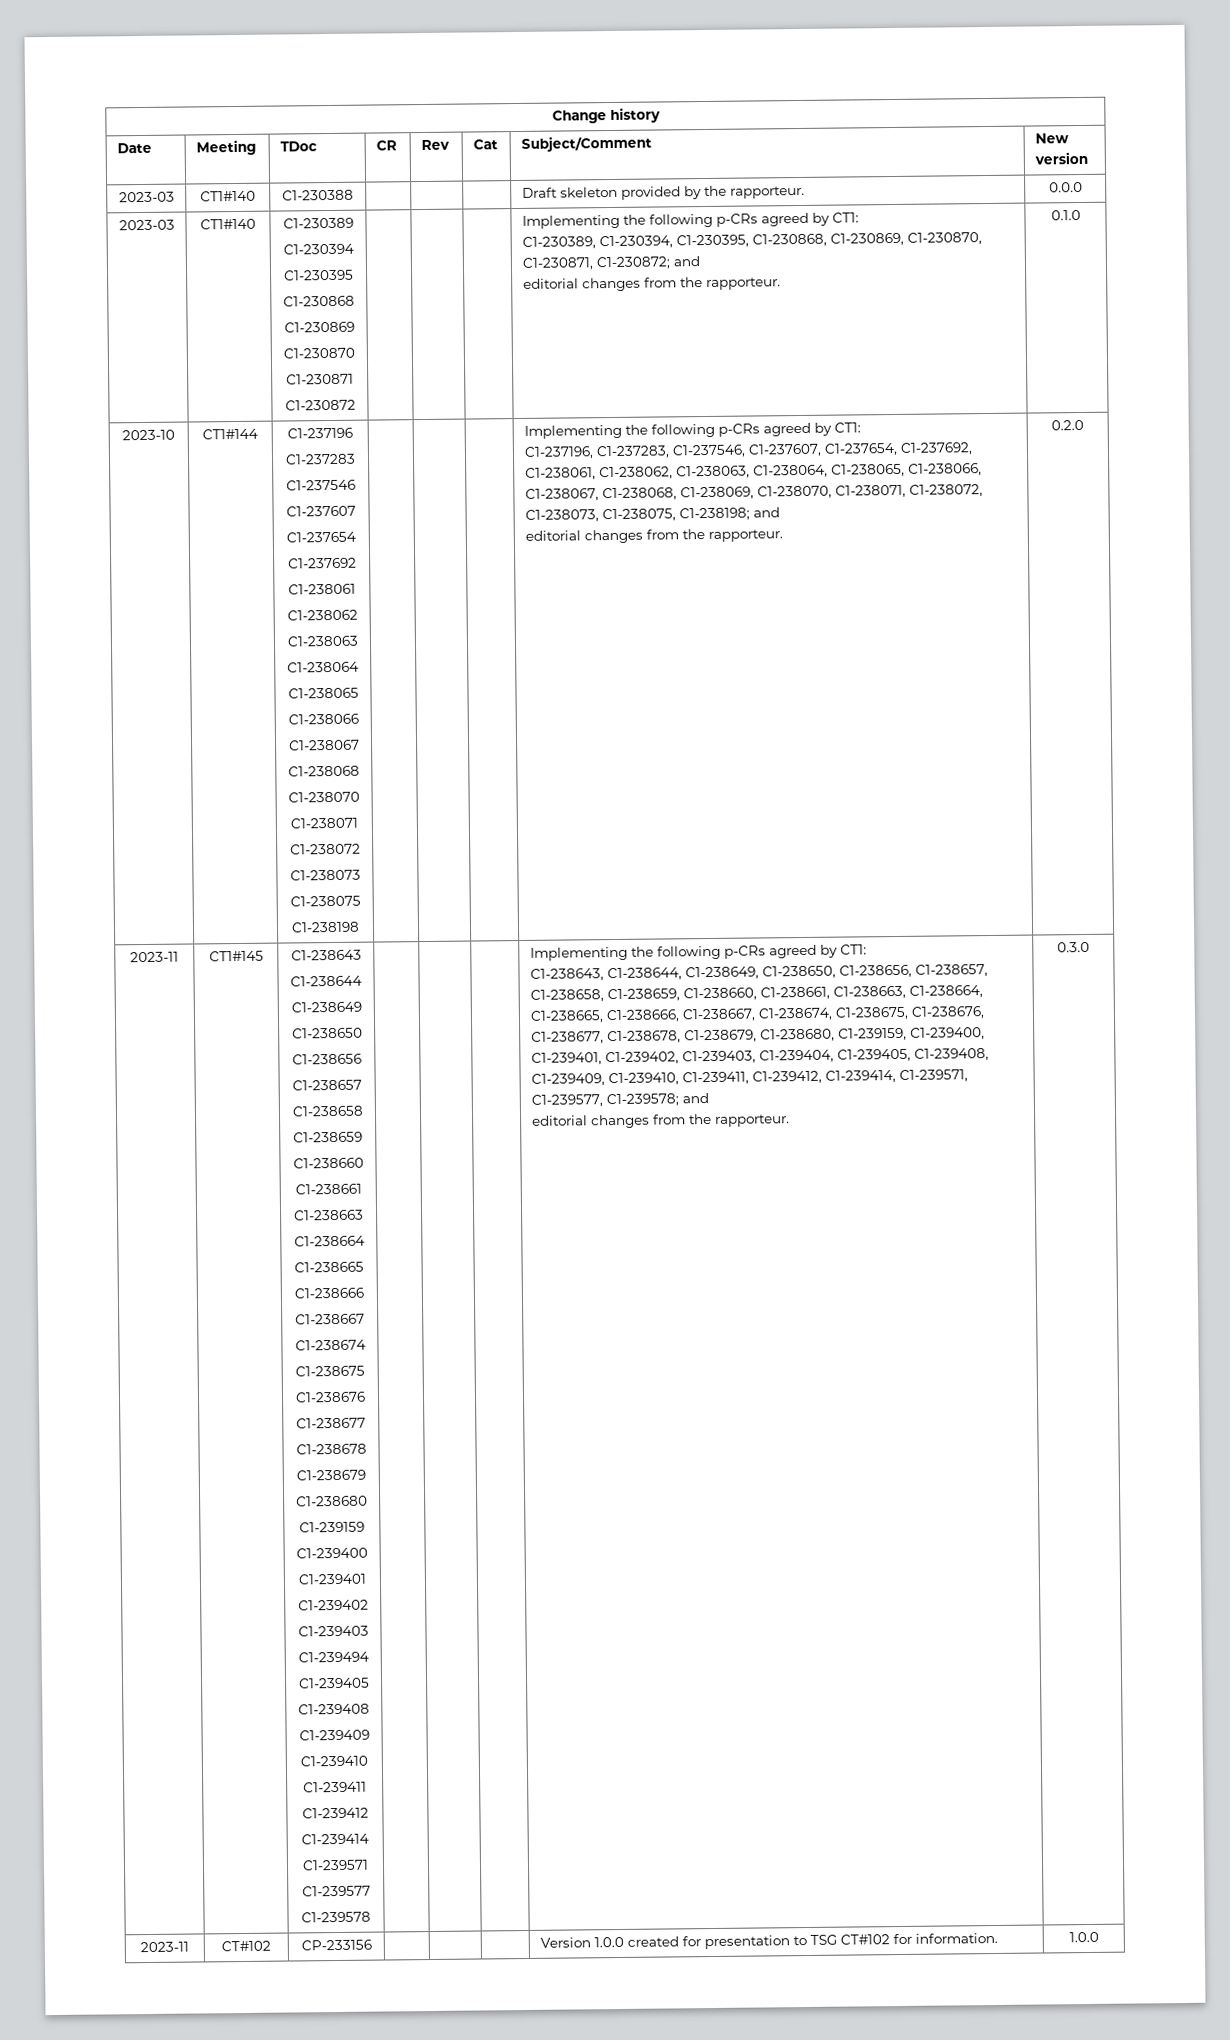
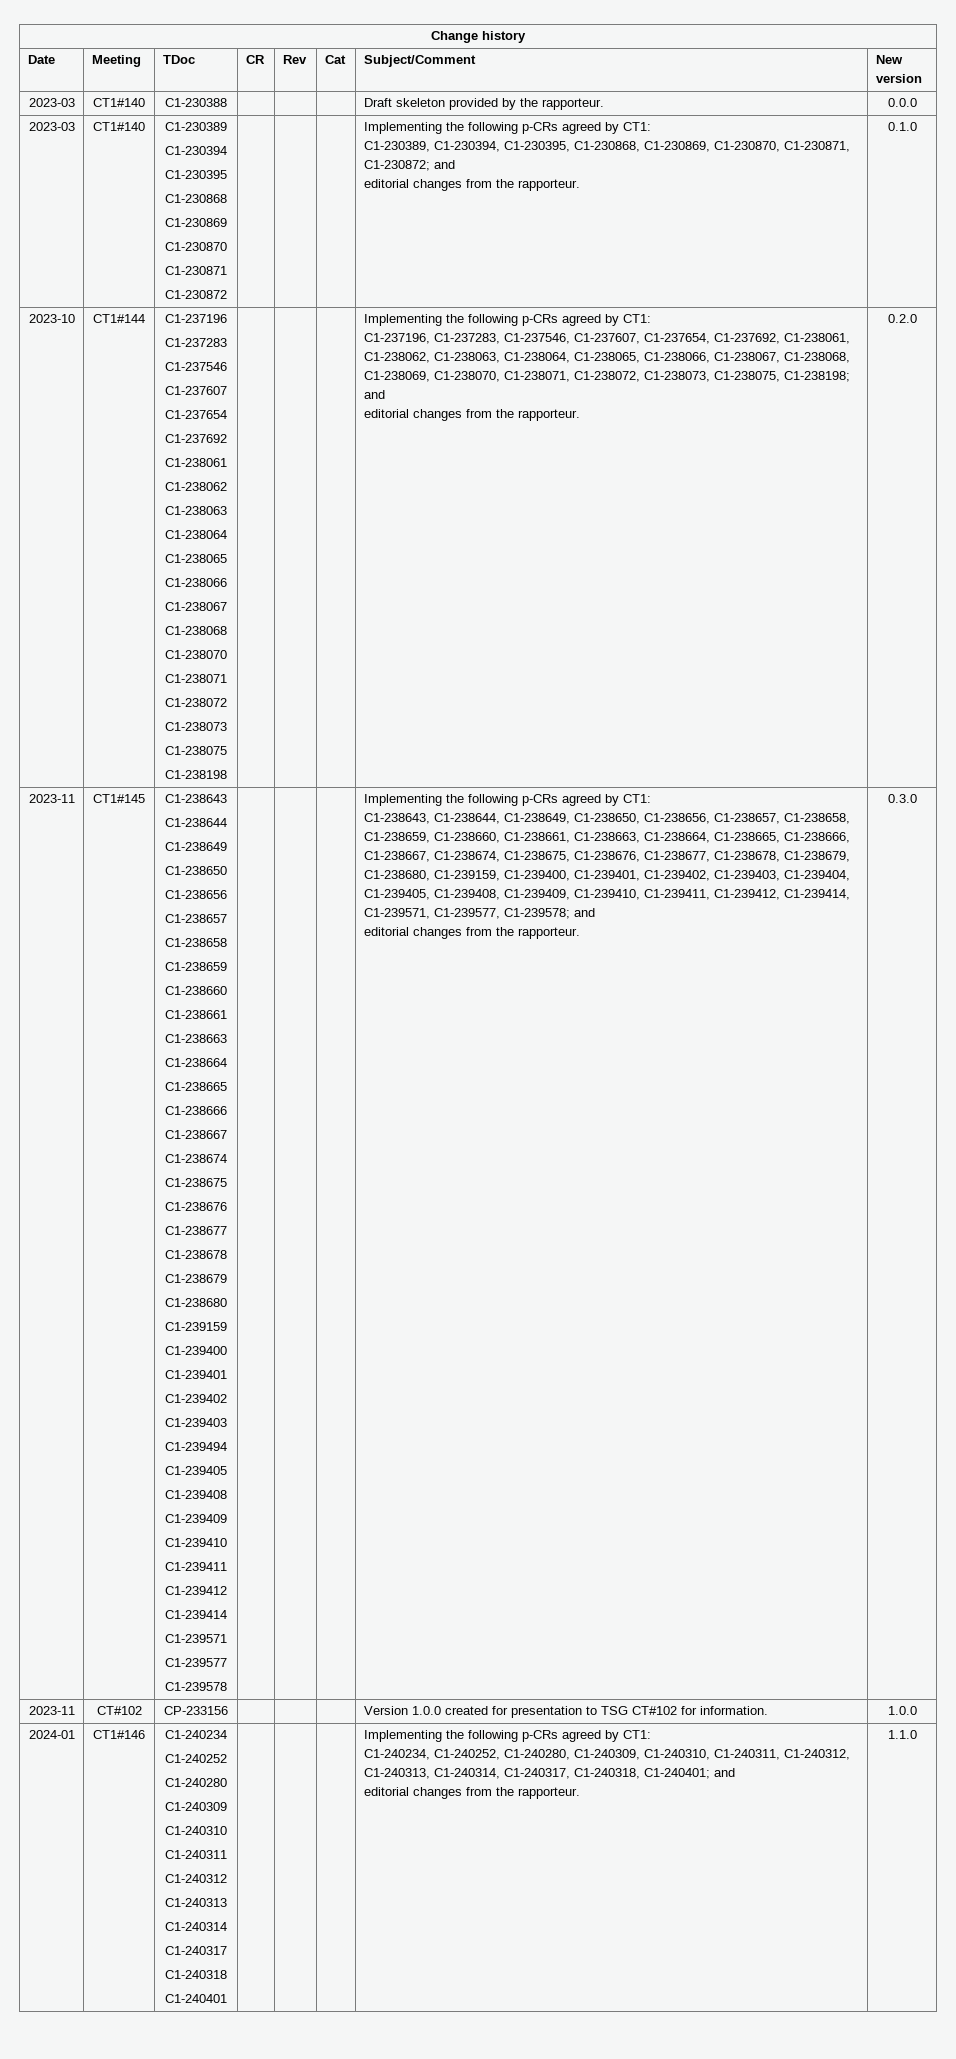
+ 2024-01 | CT1#146 | C1-240234
+ C1-240252
+ C1-240280
+ C1-240309
+ C1-240310
+ C1-240311
+ C1-240312
+ C1-240313
+ C1-240314
+ C1-240317
+ C1-240318
+ C1-240401 | | | | Implementing the following p-CRs agreed by CT1:
+ C1-240234, C1-240252, C1-240280, C1-240309, C1-240310, C1-240311, C1-240312, C1-240313, C1-240314, C1-240317, C1-240318, C1-240401; and
+ editorial changes from the rapporteur. | 1.1.0

